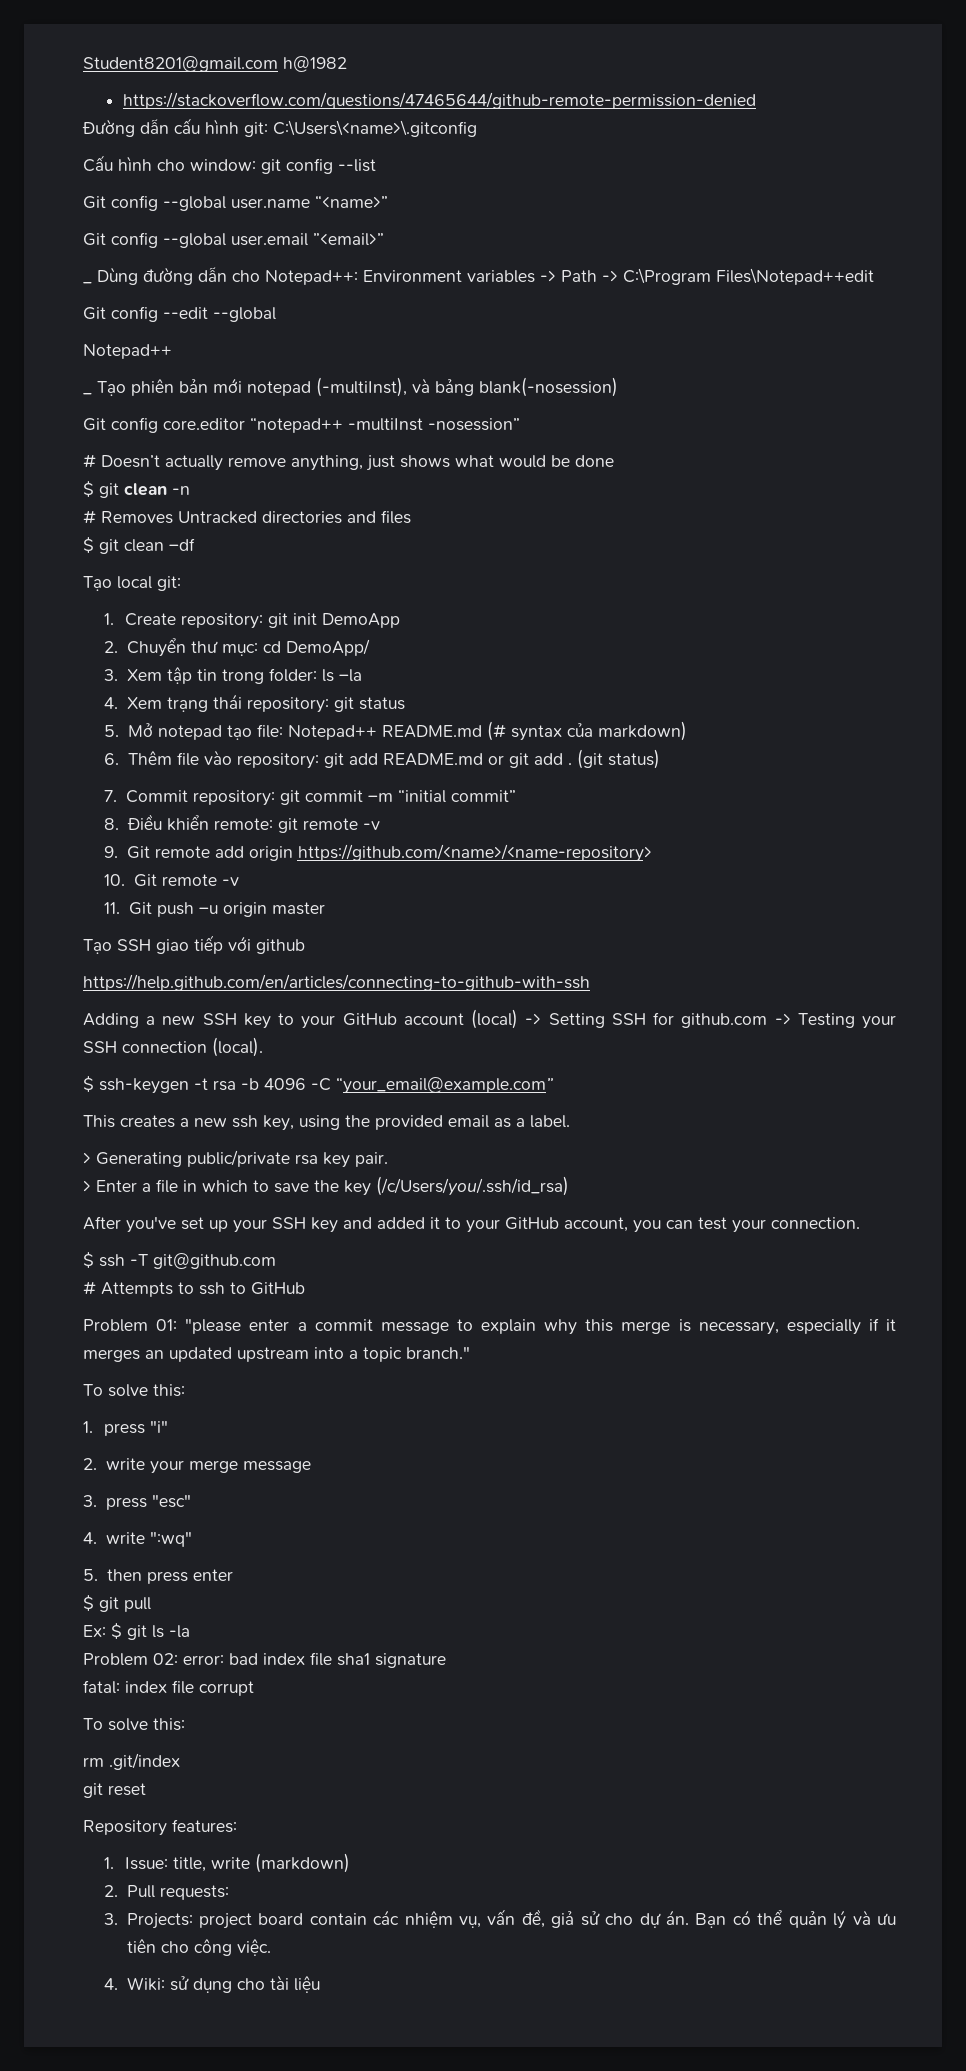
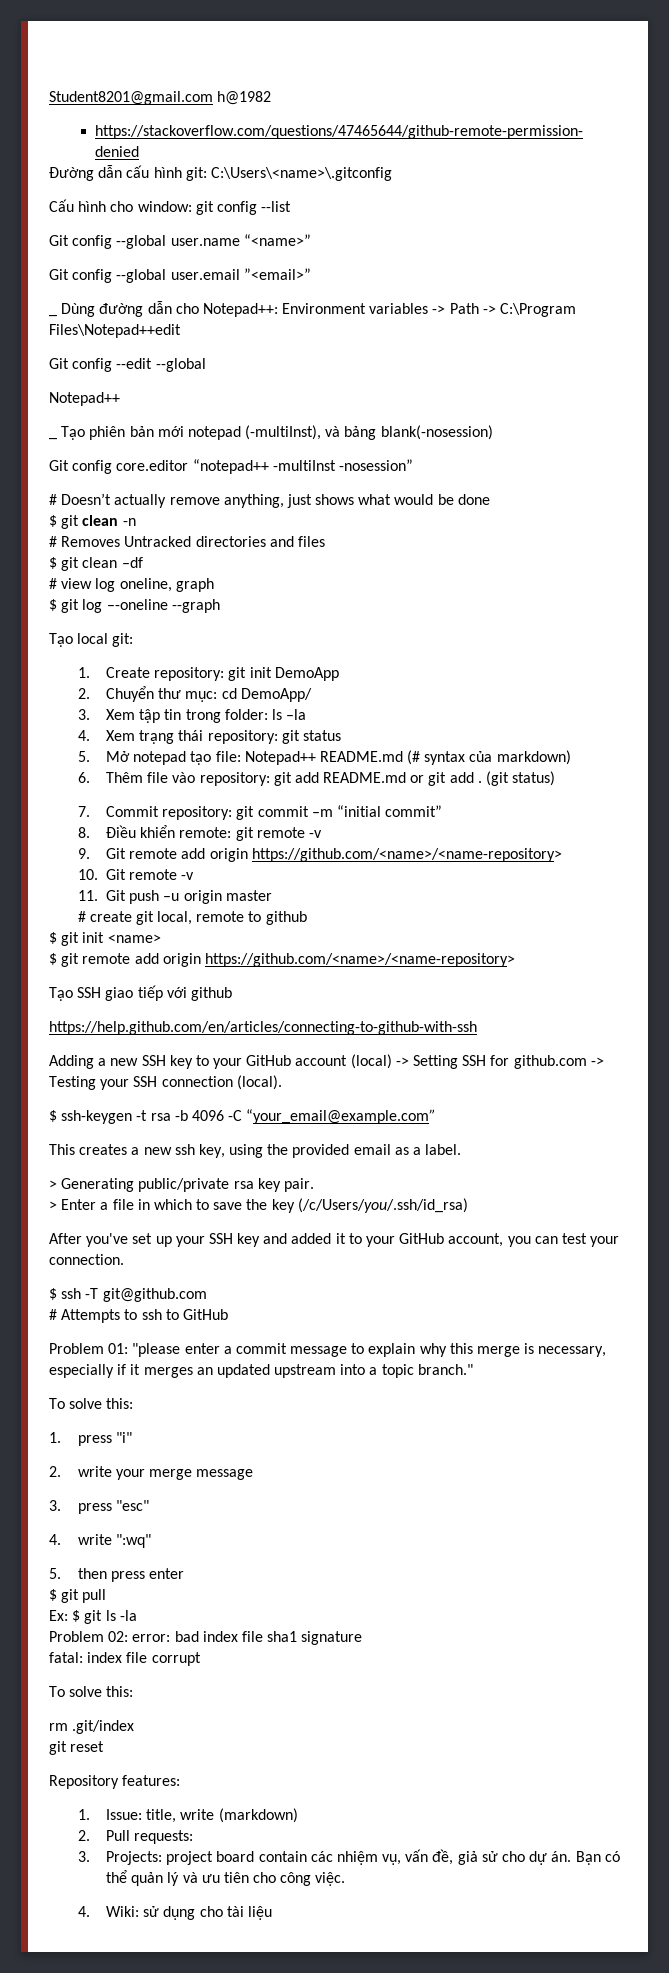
+ # view log oneline, graph
+ $ git log –-oneline --graph
+ # create git local, remote to github
+ $ git init <name>
+ $ git remote add origin https://github.com/<name>/<name-repository>

